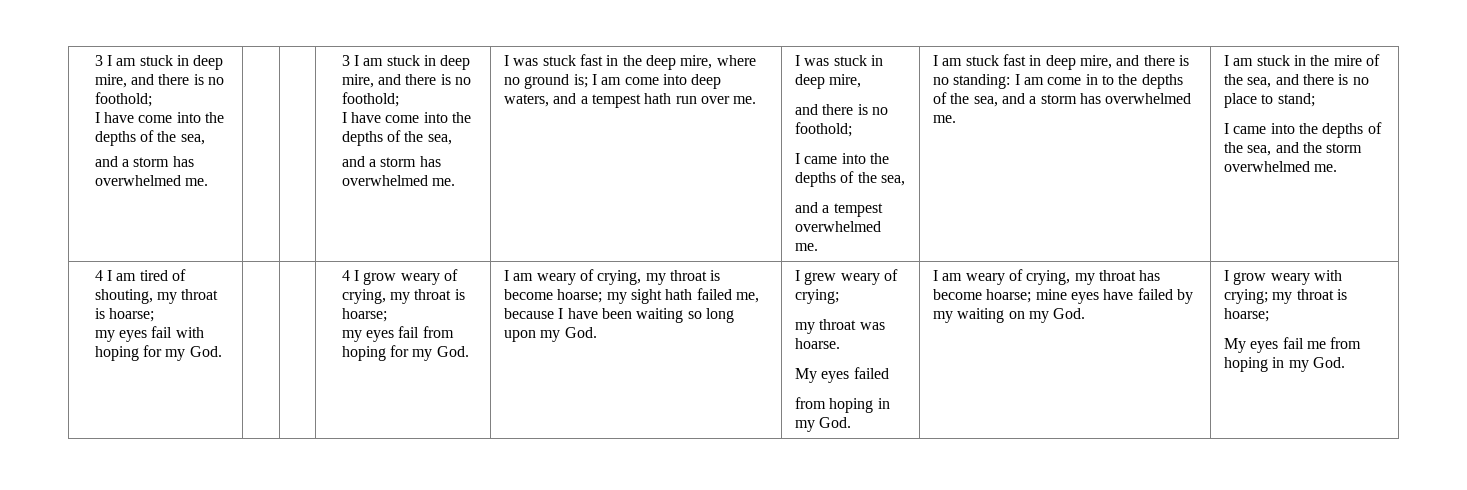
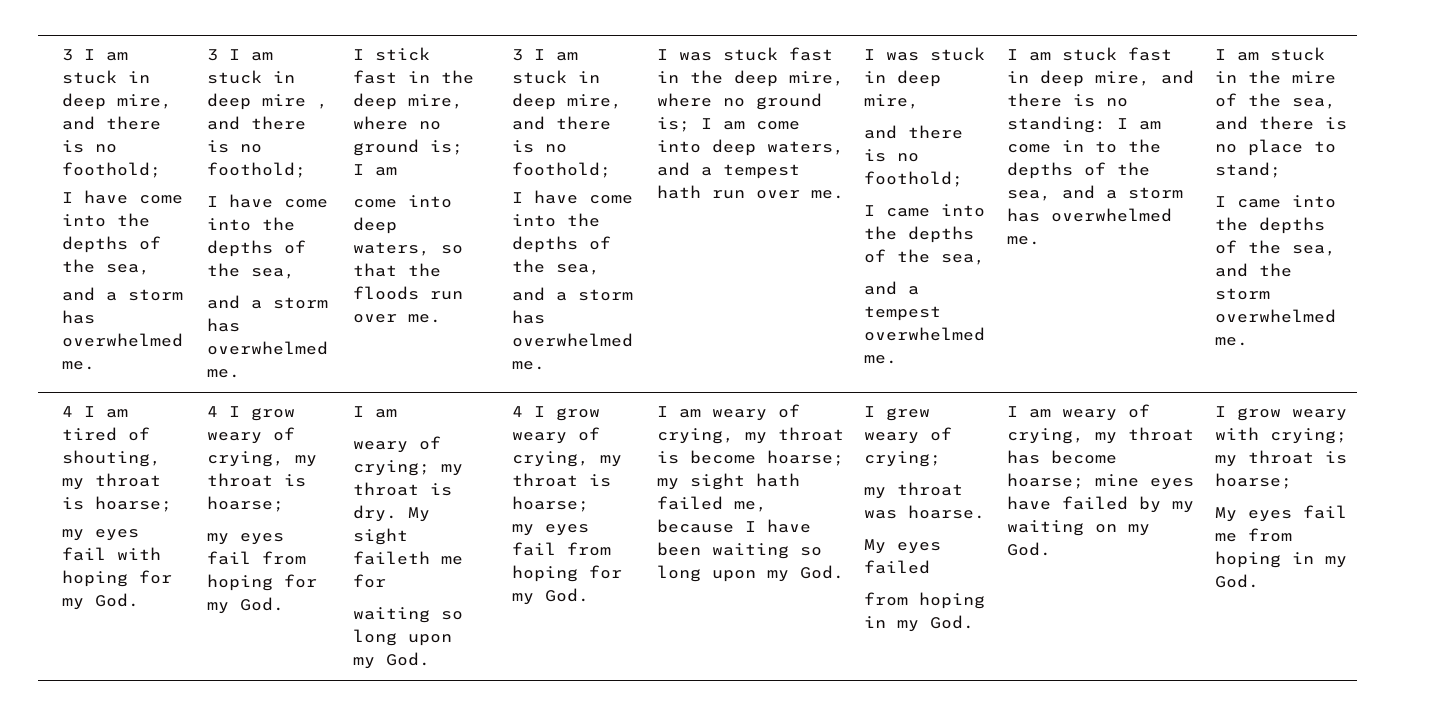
+ 3 I am stuck in deep mire , and there is no foothold;
+ I have come into the depths of the sea,
+ and a storm has overwhelmed me. | I stick fast in the deep mire, where no ground is; I am
+ come into deep waters, so that the floods run over me.
- my eyes fail with hoping for my God.
+ my eyes fail with hoping for my God. | 4 I grow weary of crying, my throat is hoarse;
+ my eyes fail from hoping for my God. | I am
+ weary of crying; my throat is dry. My sight faileth me for
+ waiting so long upon my God.

